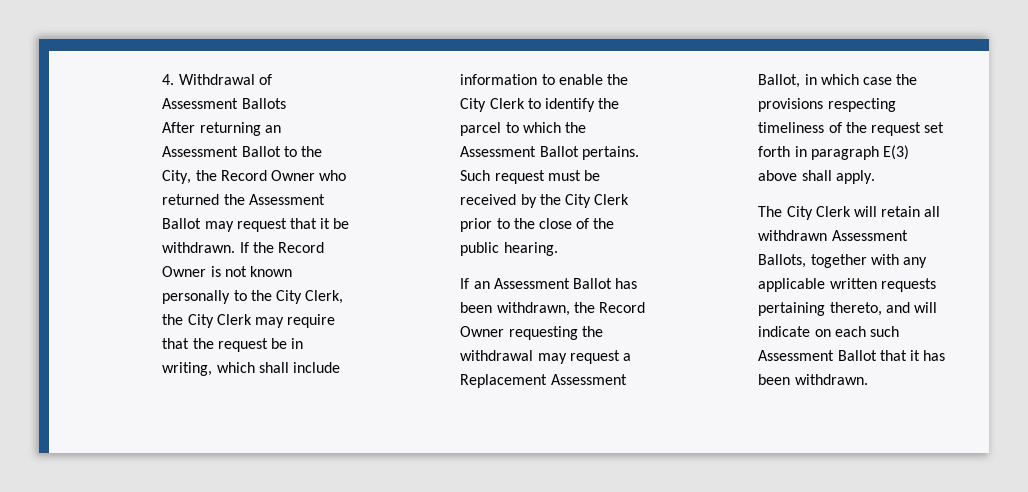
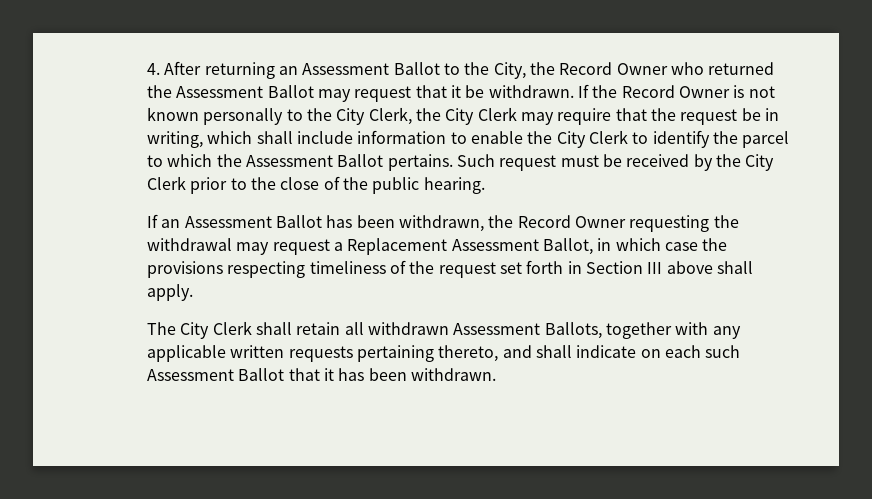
- 4. Withdrawal of Assessment Ballots
- After returning an Assessment Ballot to the City, the Record Owner who returned the Assessment Ballot may request that it be withdrawn.
+ 4. After returning an Assessment Ballot to the City, the Record Owner who returned the Assessment Ballot may request that it be withdrawn.
- If an Assessment Ballot has been withdrawn, the Record Owner requesting the withdrawal may request a Replacement Assessment Ballot, in which case the provisions respecting timeliness of the request set forth in paragraph E(3) above shall apply.
+ If an Assessment Ballot has been withdrawn, the Record Owner requesting the withdrawal may request a Replacement Assessment Ballot, in which case the provisions respecting timeliness of the request set forth in Section III above shall apply.
- The City Clerk will retain all withdrawn Assessment Ballots, together with any applicable written requests pertaining thereto, and will indicate on each such Assessment Ballot that it has been withdrawn.
+ The City Clerk shall retain all withdrawn Assessment Ballots, together with any applicable written requests pertaining thereto, and shall indicate on each such Assessment Ballot that it has been withdrawn.

